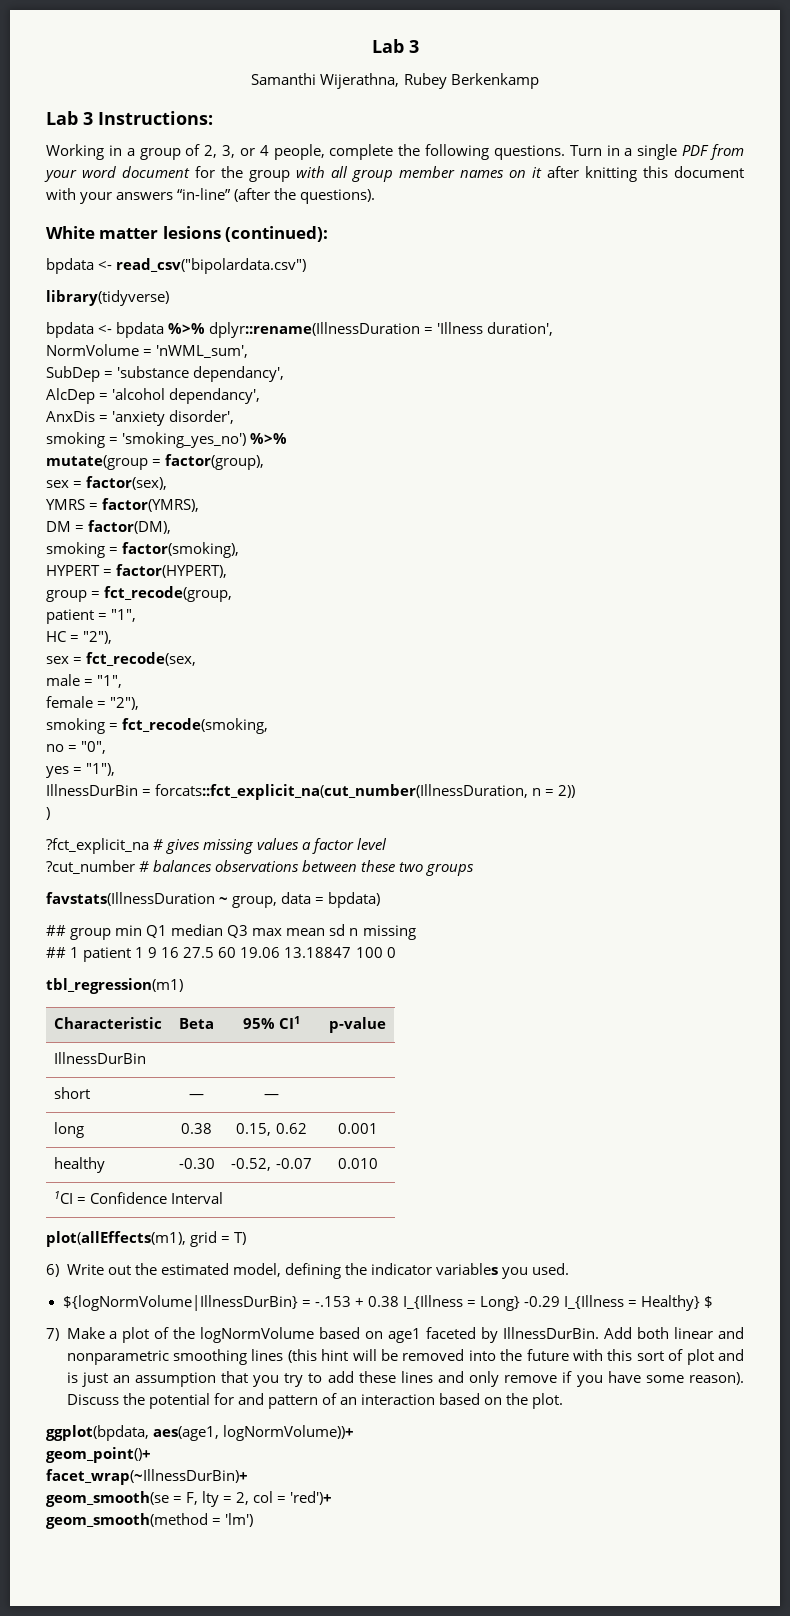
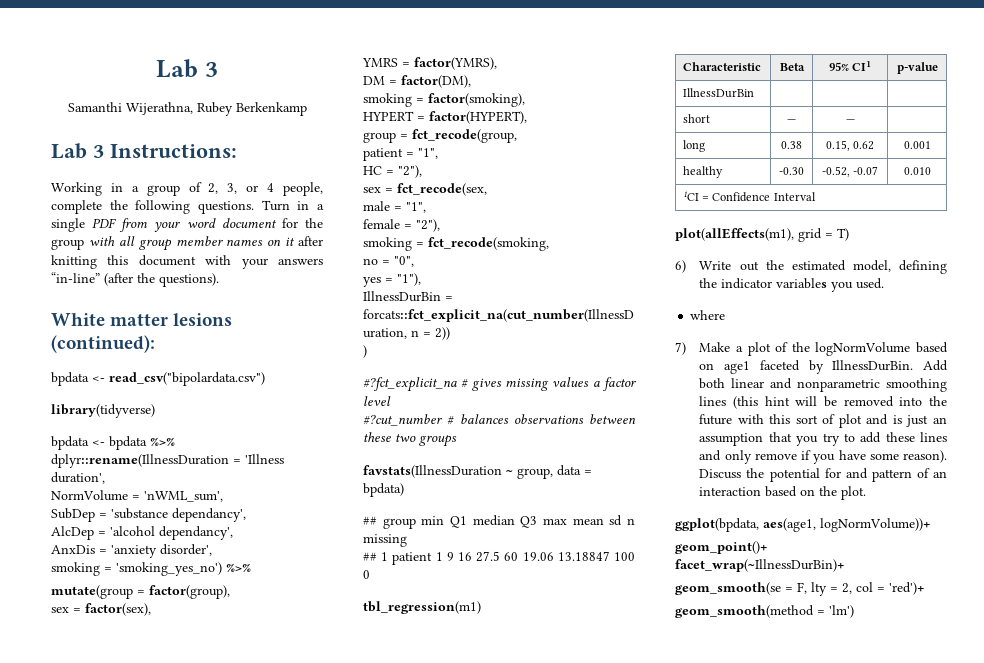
- ?fct_explicit_na # gives missing values a factor level
+ #?fct_explicit_na # gives missing values a factor level
- ?cut_number # balances observations between these two groups
+ #?cut_number # balances observations between these two groups
- ${logNormVolume|IllnessDurBin} = -.153 + 0.38 I_{Illness = Long} -0.29 I_{Illness = Healthy} $
+ where

